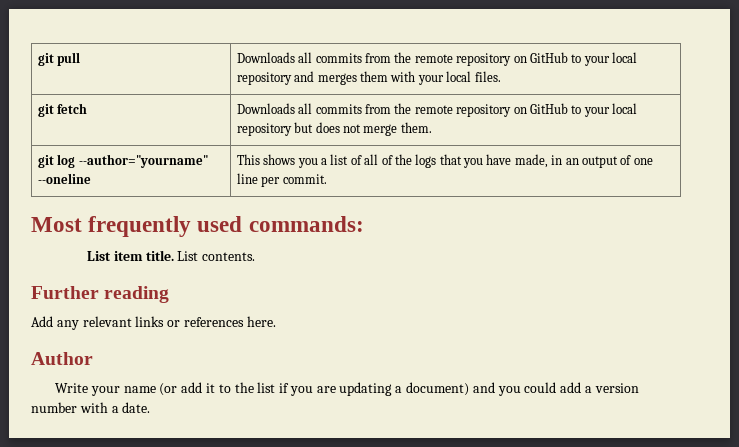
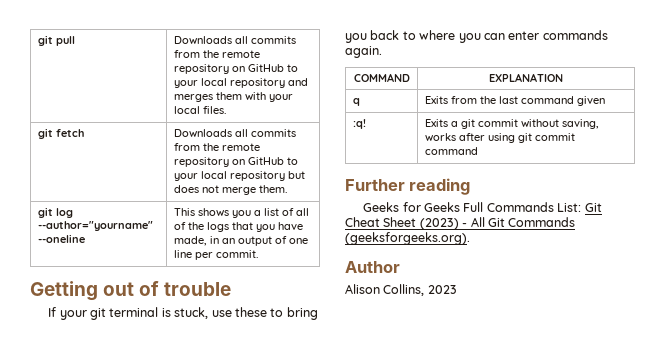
- Most frequently used commands:
- List item title. List contents.
+ Getting out of trouble
+ If your git terminal is stuck, use these to bring you back to where you can enter commands again.
+ COMMAND | EXPLANATION
+ q | Exits from the last command given
+ :q! | Exits a git commit without saving, works after using git commit command
  Further reading
- Add any relevant links or references here.
+ Geeks for Geeks Full Commands List: Git Cheat Sheet (2023) - All Git Commands (geeksforgeeks.org).
  Author
- Write your name (or add it to the list if you are updating a document) and you could add a version number with a date.
+ Alison Collins, 2023

